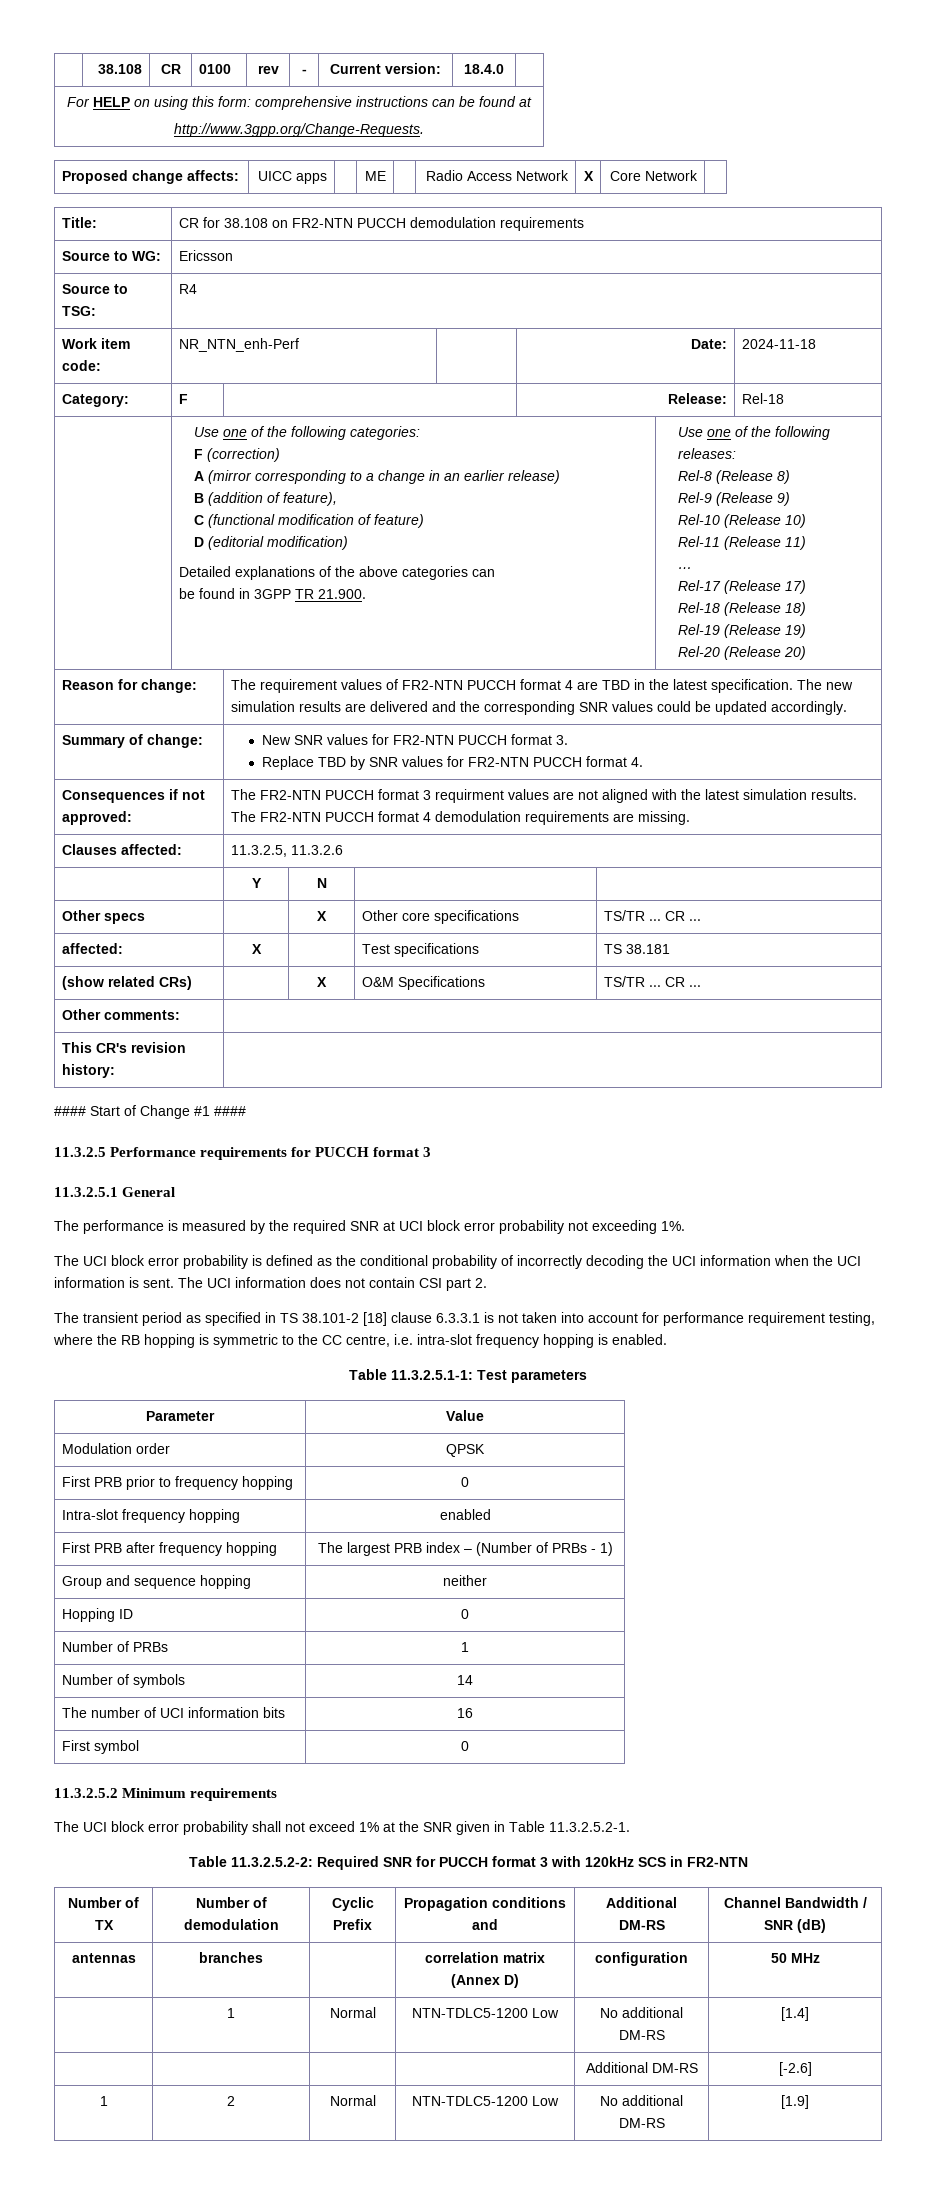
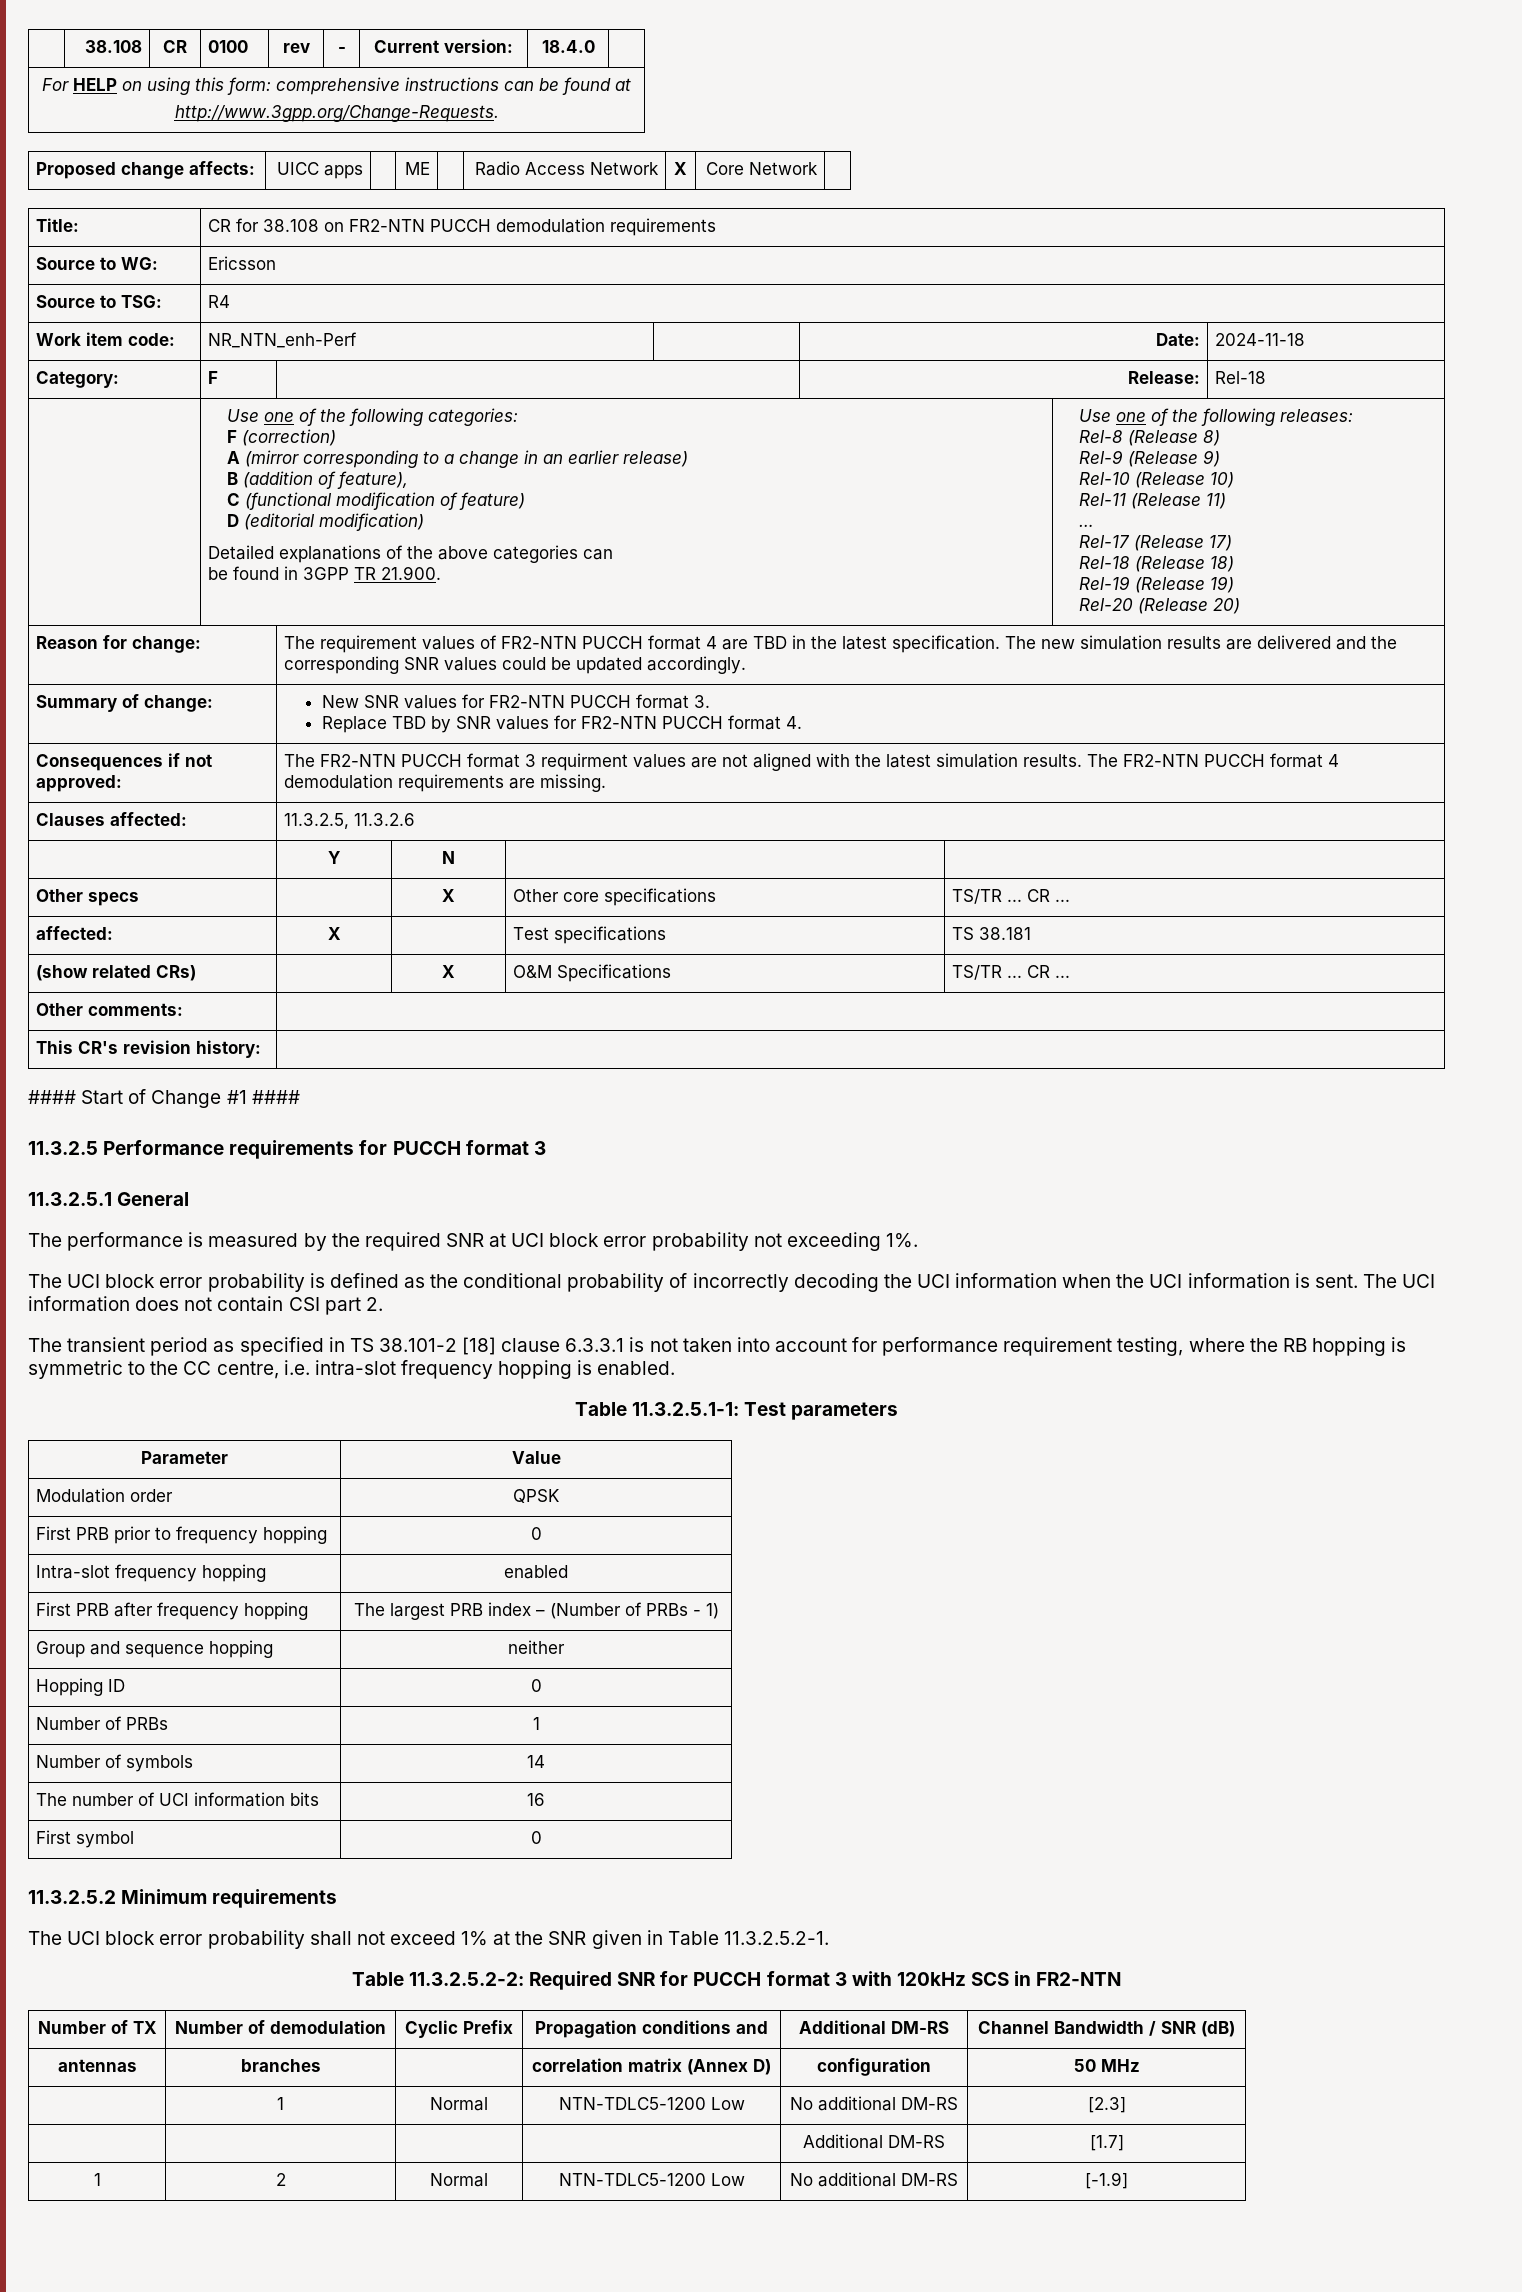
- | 1 | Normal | NTN-TDLC5-1200 Low | No additional DM-RS | [1.4]
- | | | | Additional DM-RS | [-2.6]
+ | 1 | Normal | NTN-TDLC5-1200 Low | No additional DM-RS | [2.3]
+ | | | | Additional DM-RS | [1.7]
- 1 | 2 | Normal | NTN-TDLC5-1200 Low | No additional DM-RS | [1.9]
+ 1 | 2 | Normal | NTN-TDLC5-1200 Low | No additional DM-RS | [-1.9]

